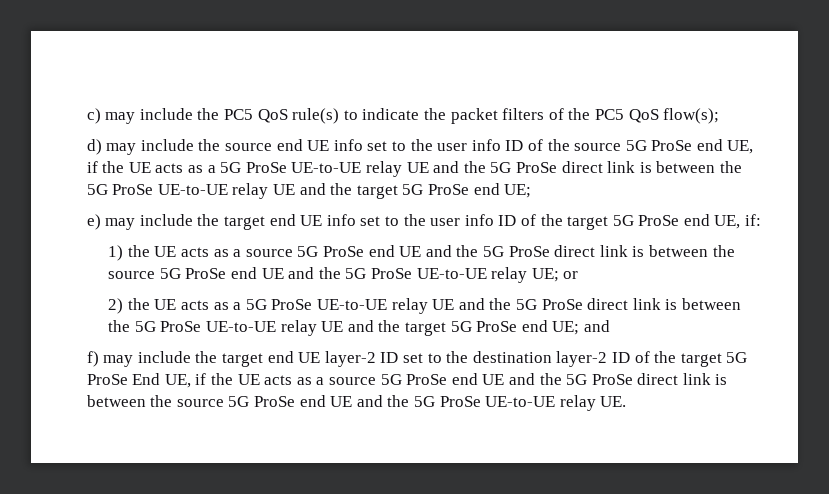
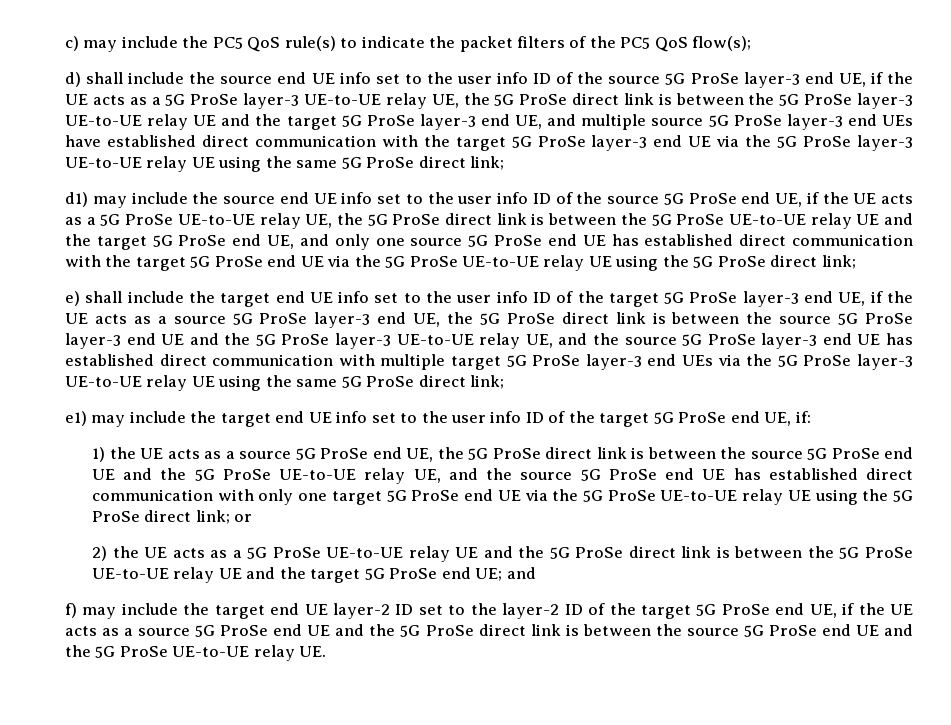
- d) may include the source end UE info set to the user info ID of the source 5G ProSe end UE, if the UE acts as a 5G ProSe UE-to-UE relay UE and the 5G ProSe direct link is between the 5G ProSe UE-to-UE relay UE and the target 5G ProSe end UE;
- e) may include the target end UE info set to the user info ID of the target 5G ProSe end UE, if:
+ d) shall include the source end UE info set to the user info ID of the source 5G ProSe layer-3 end UE, if the UE acts as a 5G ProSe layer-3 UE-to-UE relay UE, the 5G ProSe direct link is between the 5G ProSe layer-3 UE-to-UE relay UE and the target 5G ProSe layer-3 end UE, and multiple source 5G ProSe layer-3 end UEs have established direct communication with the target 5G ProSe layer-3 end UE via the 5G ProSe layer-3 UE-to-UE relay UE using the same 5G ProSe direct link;
+ d1) may include the source end UE info set to the user info ID of the source 5G ProSe end UE, if the UE acts as a 5G ProSe UE-to-UE relay UE, the 5G ProSe direct link is between the 5G ProSe UE-to-UE relay UE and the target 5G ProSe end UE, and only one source 5G ProSe end UE has established direct communication with the target 5G ProSe end UE via the 5G ProSe UE-to-UE relay UE using the 5G ProSe direct link;
+ e) shall include the target end UE info set to the user info ID of the target 5G ProSe layer-3 end UE, if the UE acts as a source 5G ProSe layer-3 end UE, the 5G ProSe direct link is between the source 5G ProSe layer-3 end UE and the 5G ProSe layer-3 UE-to-UE relay UE, and the source 5G ProSe layer-3 end UE has established direct communication with multiple target 5G ProSe layer-3 end UEs via the 5G ProSe layer-3 UE-to-UE relay UE using the same 5G ProSe direct link;
+ e1) may include the target end UE info set to the user info ID of the target 5G ProSe end UE, if:
- 1) the UE acts as a source 5G ProSe end UE and the 5G ProSe direct link is between the source 5G ProSe end UE and the 5G ProSe UE-to-UE relay UE; or
+ 1) the UE acts as a source 5G ProSe end UE, the 5G ProSe direct link is between the source 5G ProSe end UE and the 5G ProSe UE-to-UE relay UE, and the source 5G ProSe end UE has established direct communication with only one target 5G ProSe end UE via the 5G ProSe UE-to-UE relay UE using the 5G ProSe direct link; or
- f) may include the target end UE layer-2 ID set to the destination layer-2 ID of the target 5G ProSe End UE, if the UE acts as a source 5G ProSe end UE and the 5G ProSe direct link is between the source 5G ProSe end UE and the 5G ProSe UE-to-UE relay UE.
+ f) may include the target end UE layer-2 ID set to the layer-2 ID of the target 5G ProSe end UE, if the UE acts as a source 5G ProSe end UE and the 5G ProSe direct link is between the source 5G ProSe end UE and the 5G ProSe UE-to-UE relay UE.

